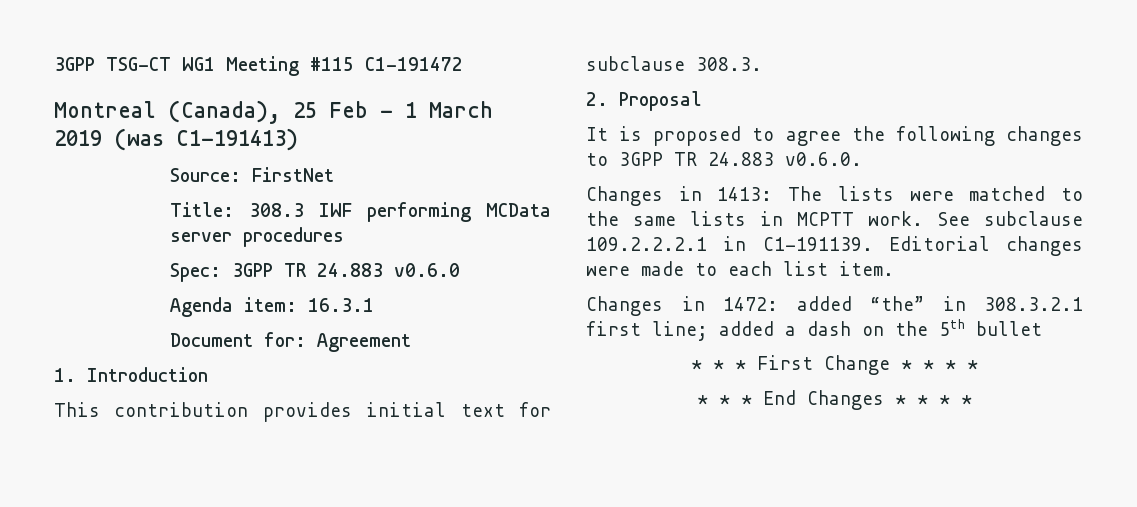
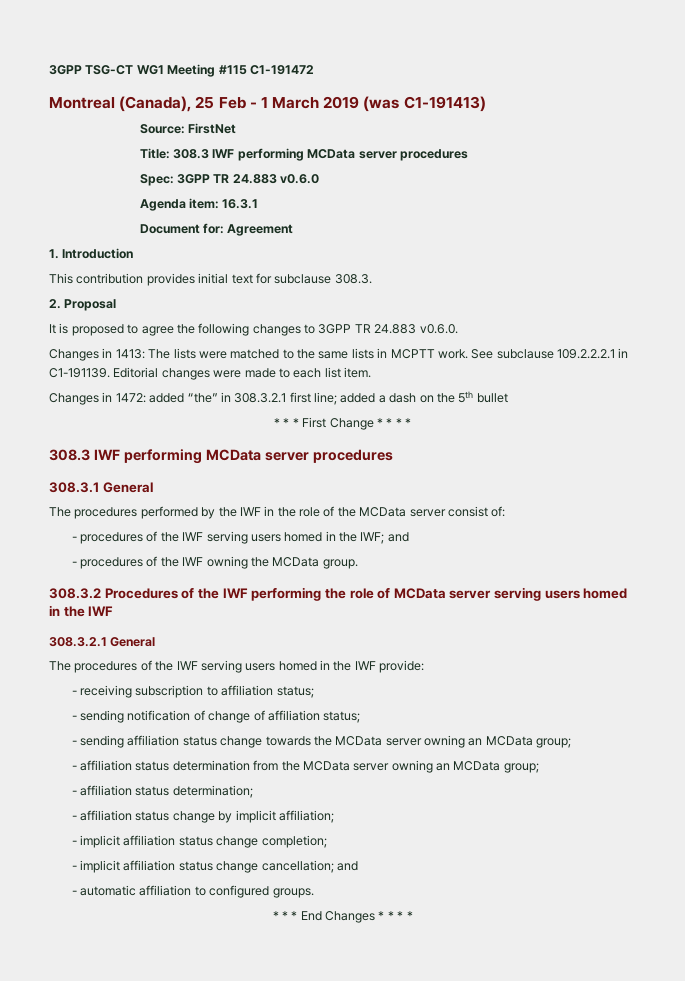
  * * * First Change * * * *
+ 308.3 IWF performing MCData server procedures
+ 308.3.1 General
+ The procedures performed by the IWF in the role of the MCData server consist of:
+ - procedures of the IWF serving users homed in the IWF; and
+ - procedures of the IWF owning the MCData group.
+ 308.3.2 Procedures of the IWF performing the role of MCData server serving users homed in the IWF
+ 308.3.2.1 General
+ The procedures of the IWF serving users homed in the IWF provide:
+ - receiving subscription to affiliation status;
+ - sending notification of change of affiliation status;
+ - sending affiliation status change towards the MCData server owning an MCData group;
+ - affiliation status determination from the MCData server owning an MCData group;
+ - affiliation status determination;
+ - affiliation status change by implicit affiliation;
+ - implicit affiliation status change completion;
+ - implicit affiliation status change cancellation; and
+ - automatic affiliation to configured groups.

